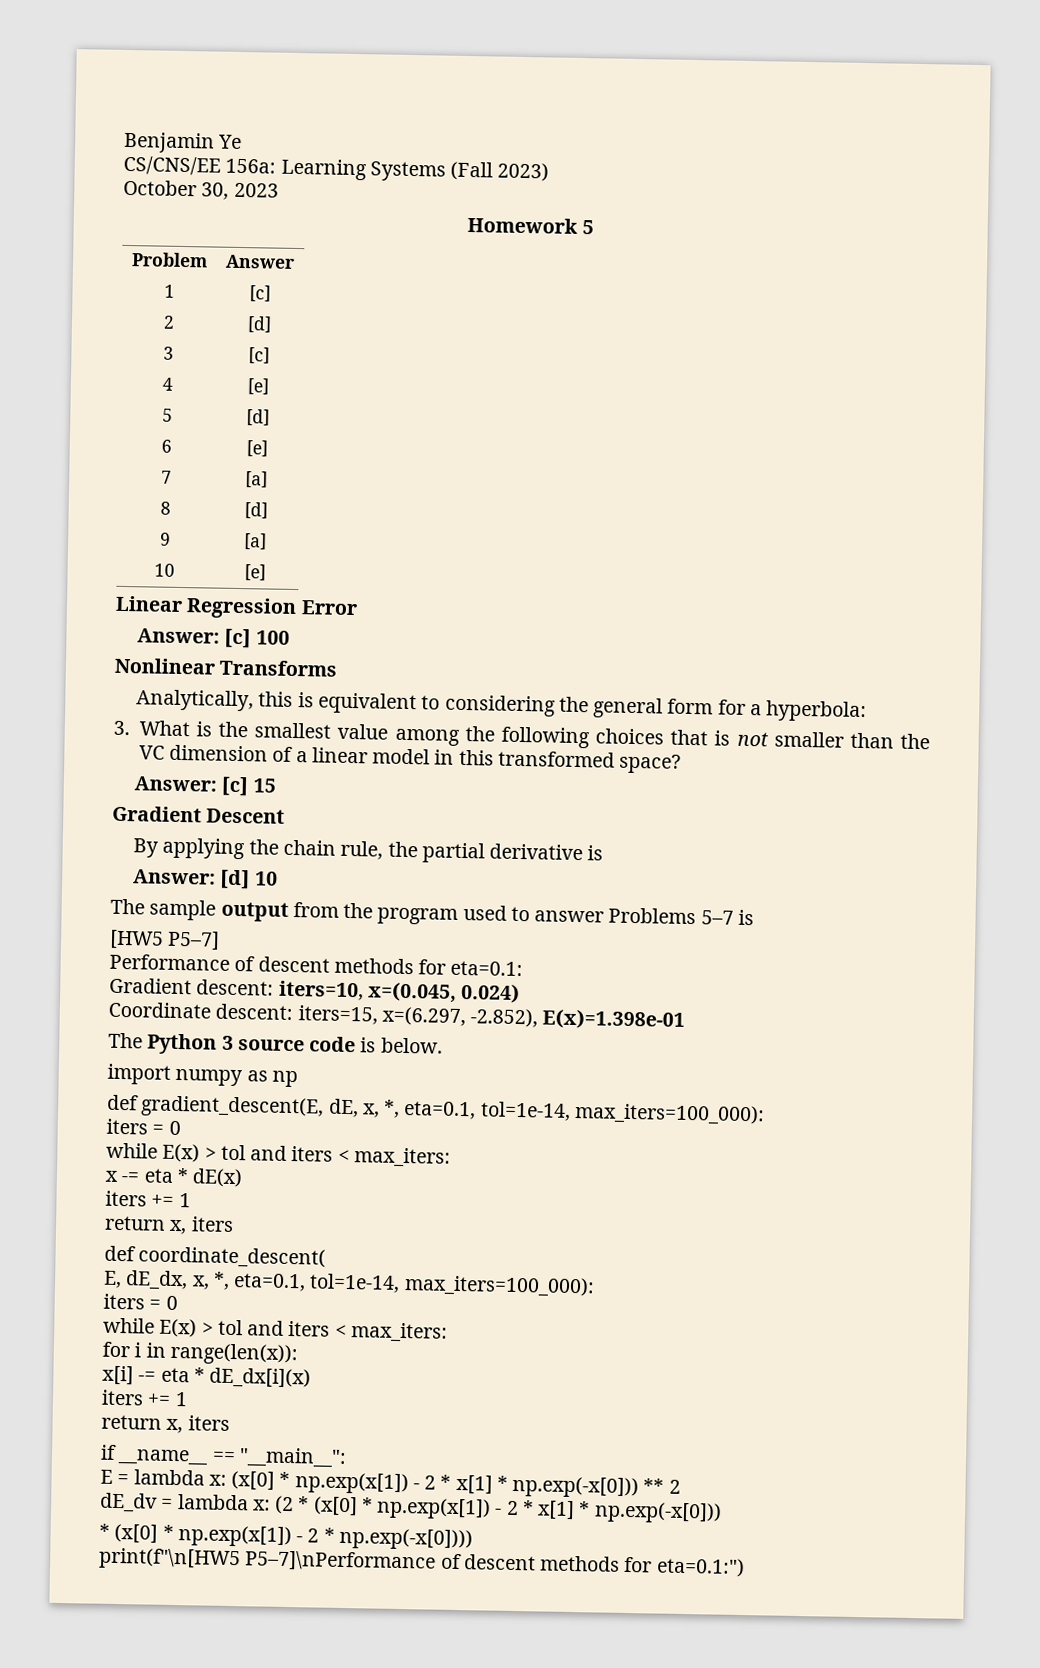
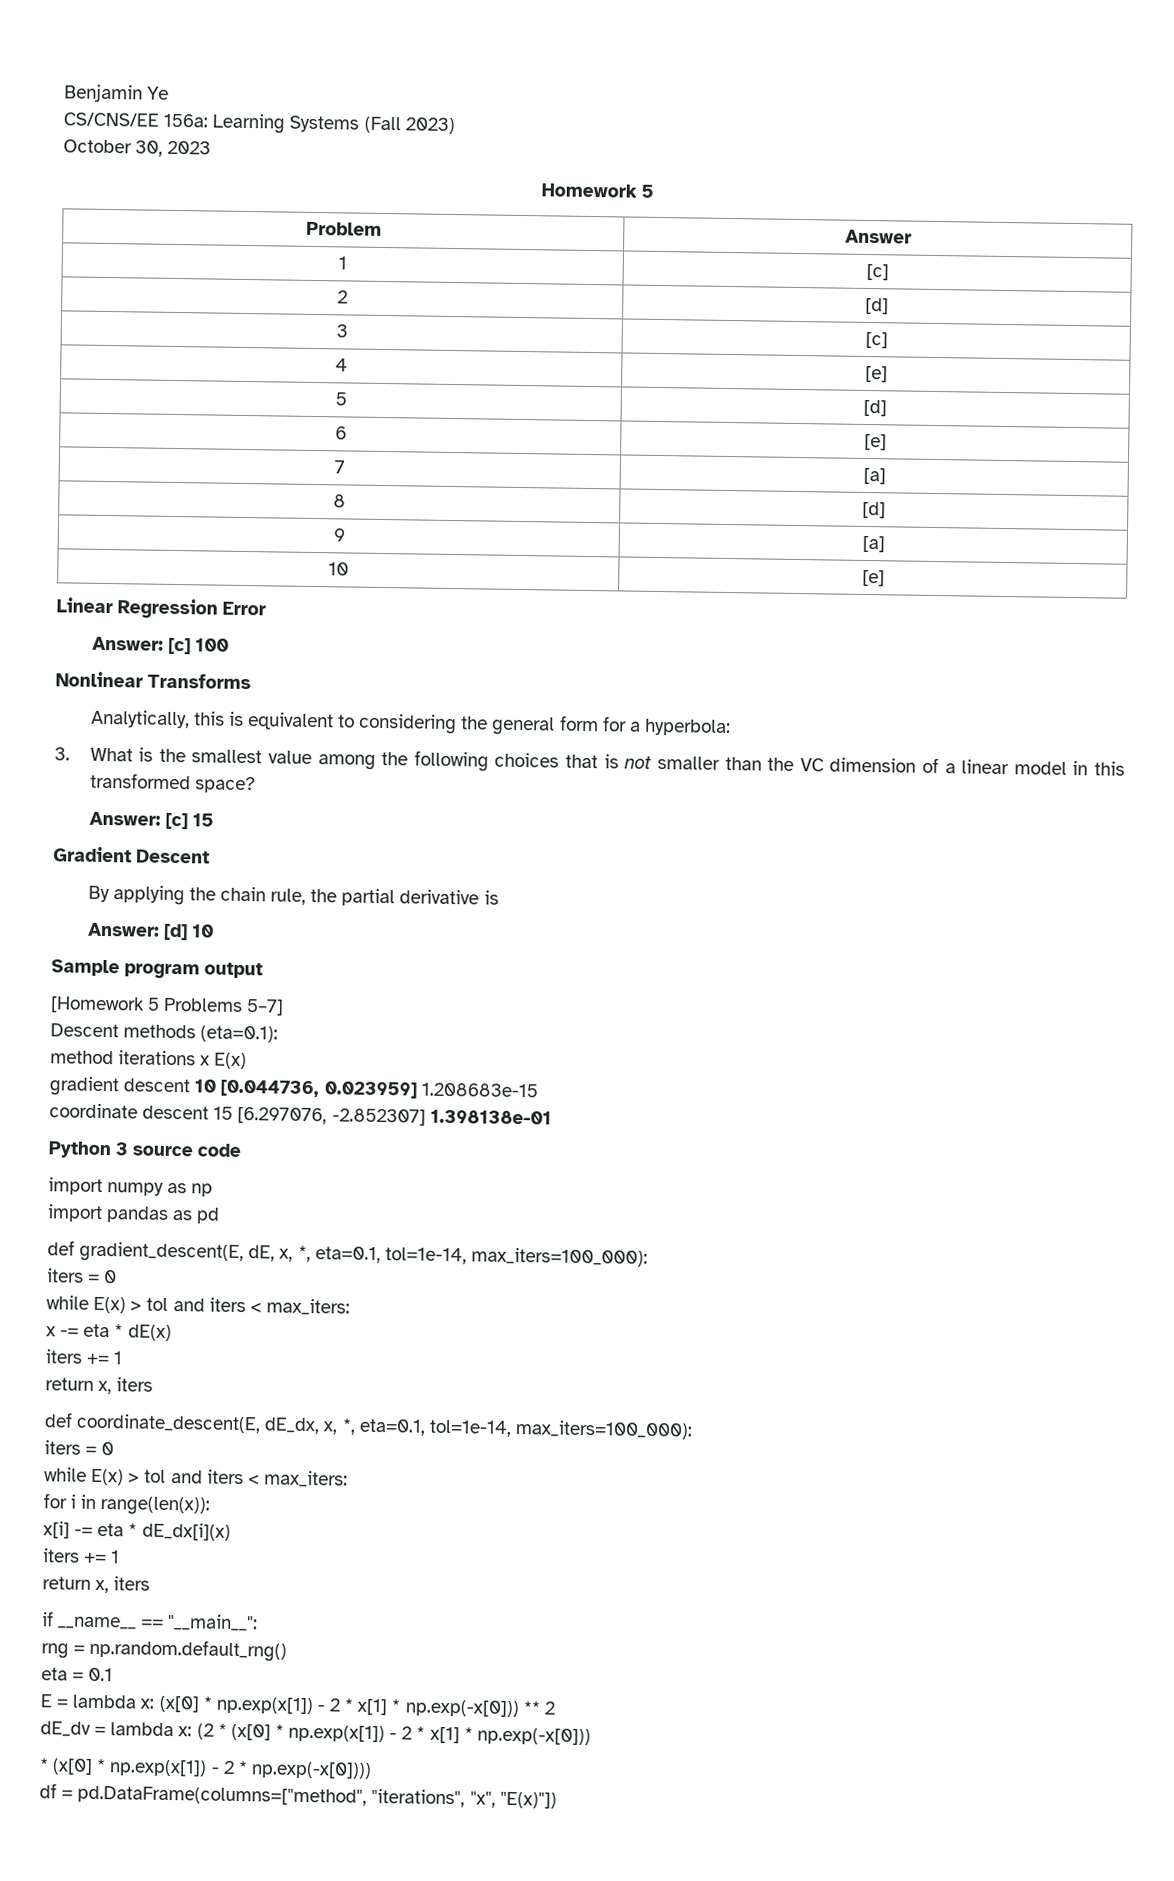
- The sample output from the program used to answer Problems 5–7 is
- [HW5 P5–7]
- Performance of descent methods for eta=0.1:
- Gradient descent: iters=10, x=(0.045, 0.024)
- Coordinate descent: iters=15, x=(6.297, -2.852), E(x)=1.398e-01
- The Python 3 source code is below.
+ Sample program output
+ [Homework 5 Problems 5–7]
+ Descent methods (eta=0.1):
+ method iterations x E(x)
+ gradient descent 10 [0.044736, 0.023959] 1.208683e-15
+ coordinate descent 15 [6.297076, -2.852307] 1.398138e-01
+ Python 3 source code
+ import pandas as pd
- def coordinate_descent(
- E, dE_dx, x, *, eta=0.1, tol=1e-14, max_iters=100_000):
+ def coordinate_descent(E, dE_dx, x, *, eta=0.1, tol=1e-14, max_iters=100_000):
+ rng = np.random.default_rng()
+ eta = 0.1
- print(f"\n[HW5 P5–7]\nPerformance of descent methods for eta=0.1:")
+ df = pd.DataFrame(columns=["method", "iterations", "x", "E(x)"])

